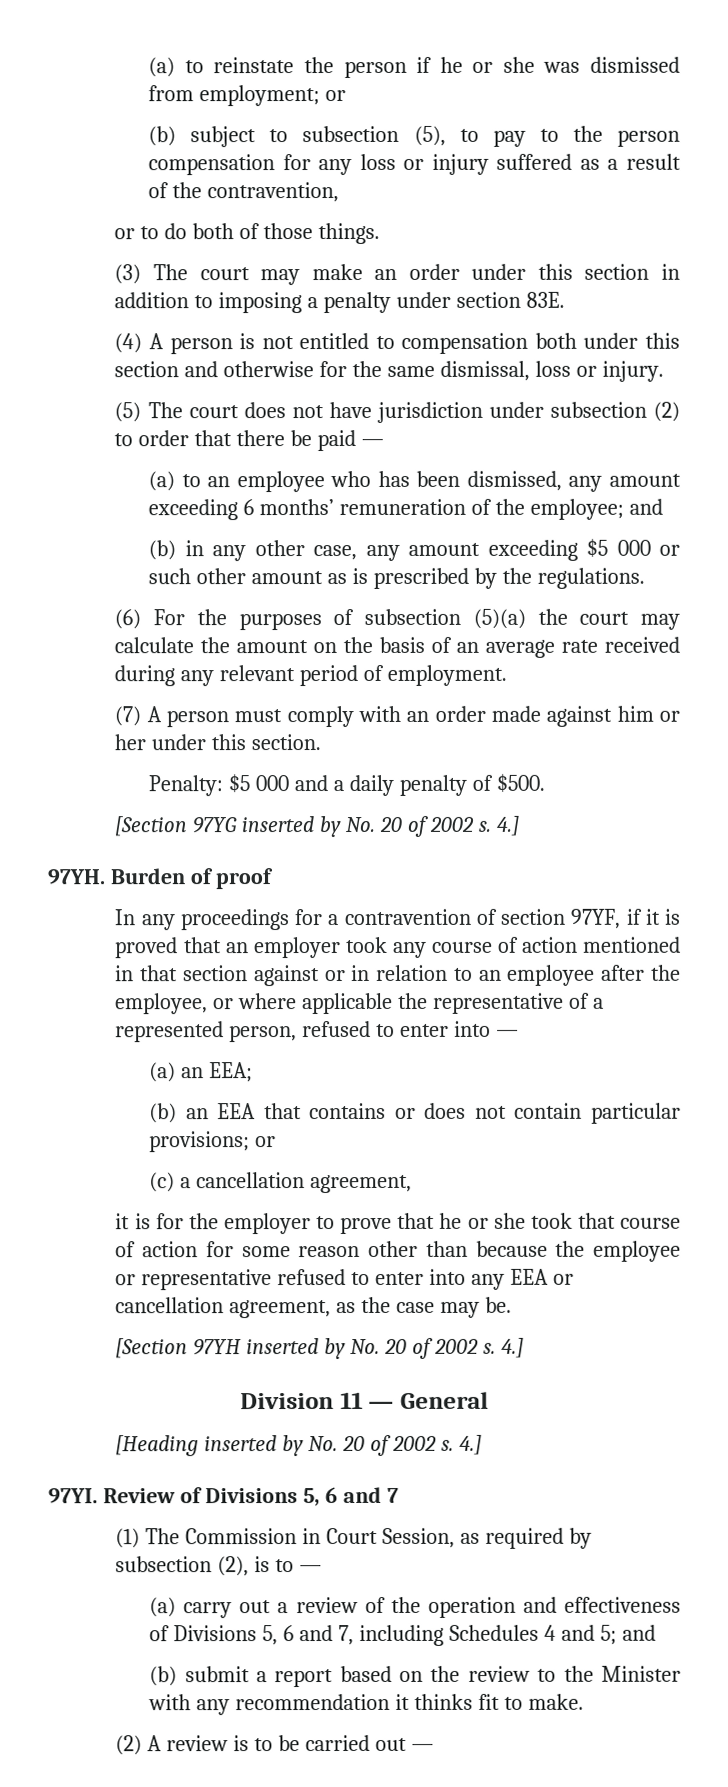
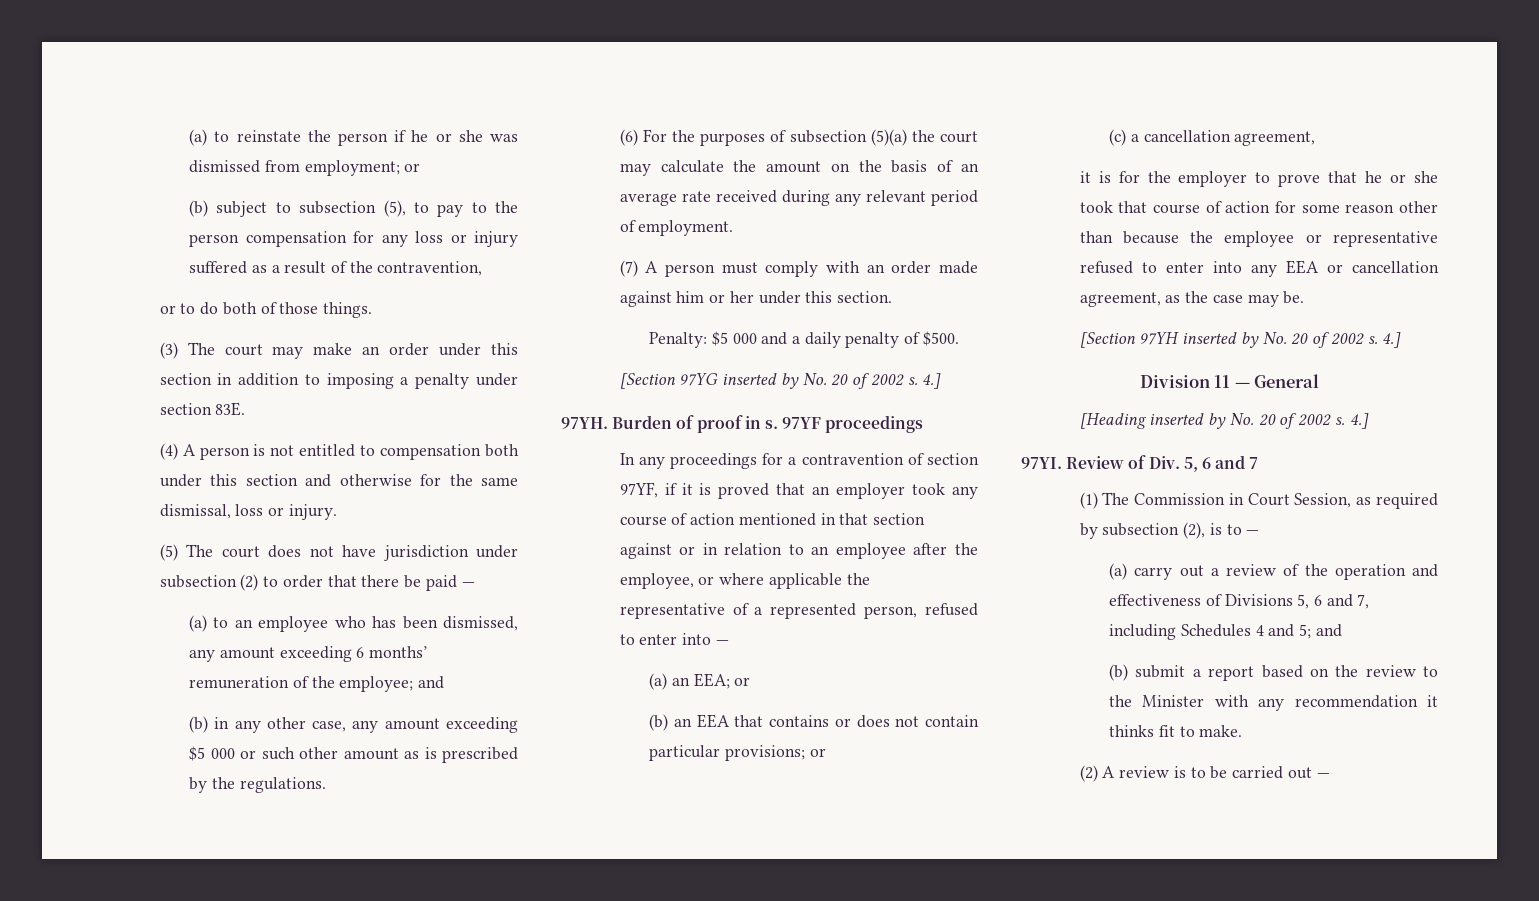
- Burden of proof
+ Burden of proof in s. 97YF proceedings
- (a) an EEA;
+ (a) an EEA; or
- Review of Divisions 5, 6 and 7
+ Review of Div. 5, 6 and 7

